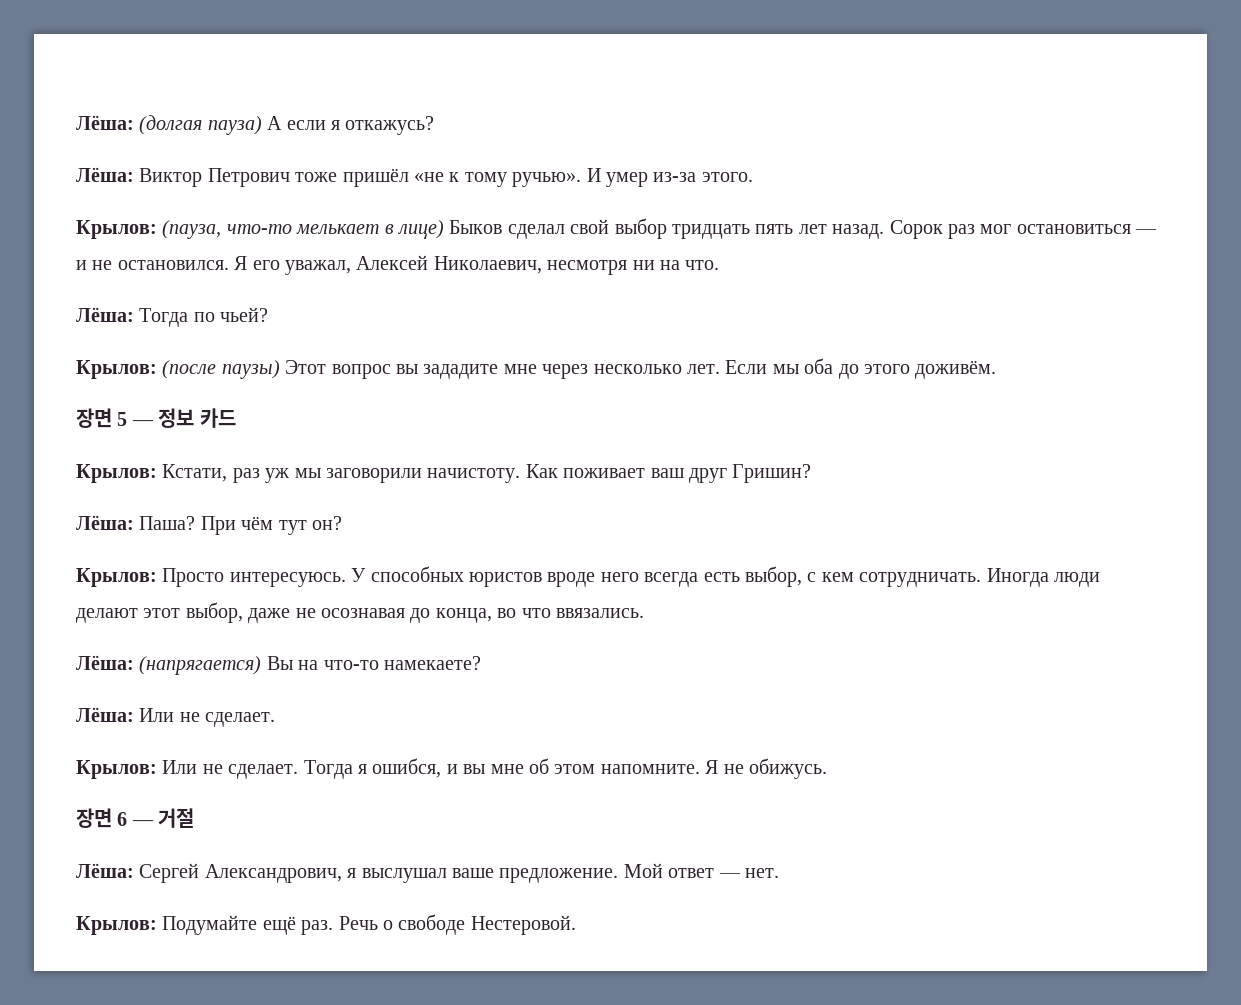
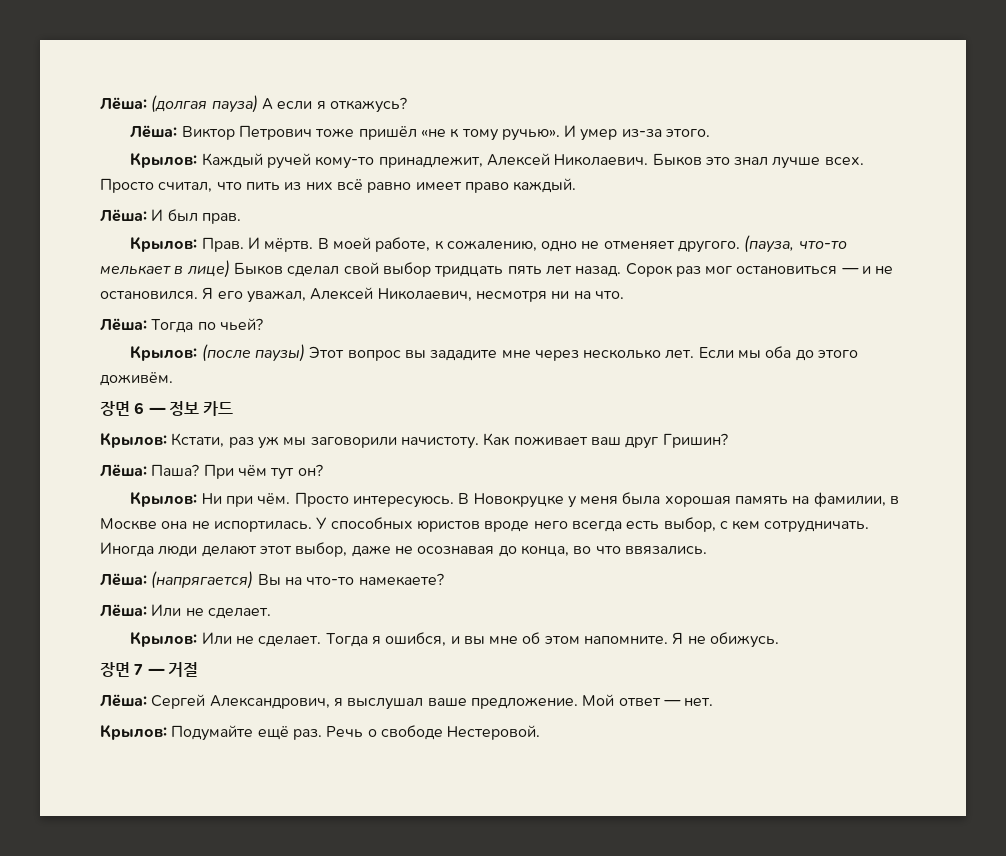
- Крылов: (пауза, что-то мелькает в лице) Быков сделал свой выбор тридцать пять лет назад.
+ Крылов: Каждый ручей кому-то принадлежит, Алексей Николаевич. Быков это знал лучше всех. Просто считал, что пить из них всё равно имеет право каждый.
+ Лёша: И был прав.
+ Крылов: Прав. И мёртв. В моей работе, к сожалению, одно не отменяет другого. (пауза, что-то мелькает в лице) Быков сделал свой выбор тридцать пять лет назад.
- 장면 5 — 정보 카드
+ 장면 6 — 정보 카드
- Крылов: Просто интересуюсь.
+ Крылов: Ни при чём. Просто интересуюсь. В Новокруцке у меня была хорошая память на фамилии, в Москве она не испортилась.
- 장면 6 — 거절
+ 장면 7 — 거절

